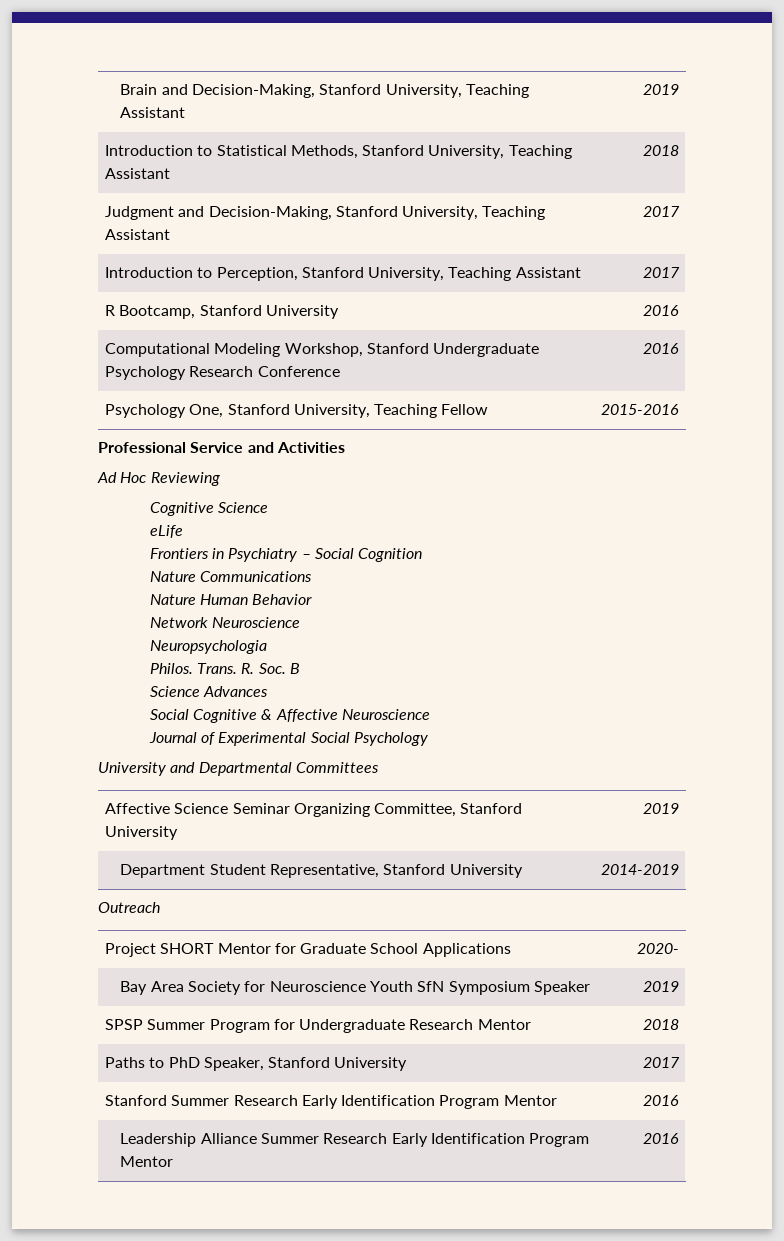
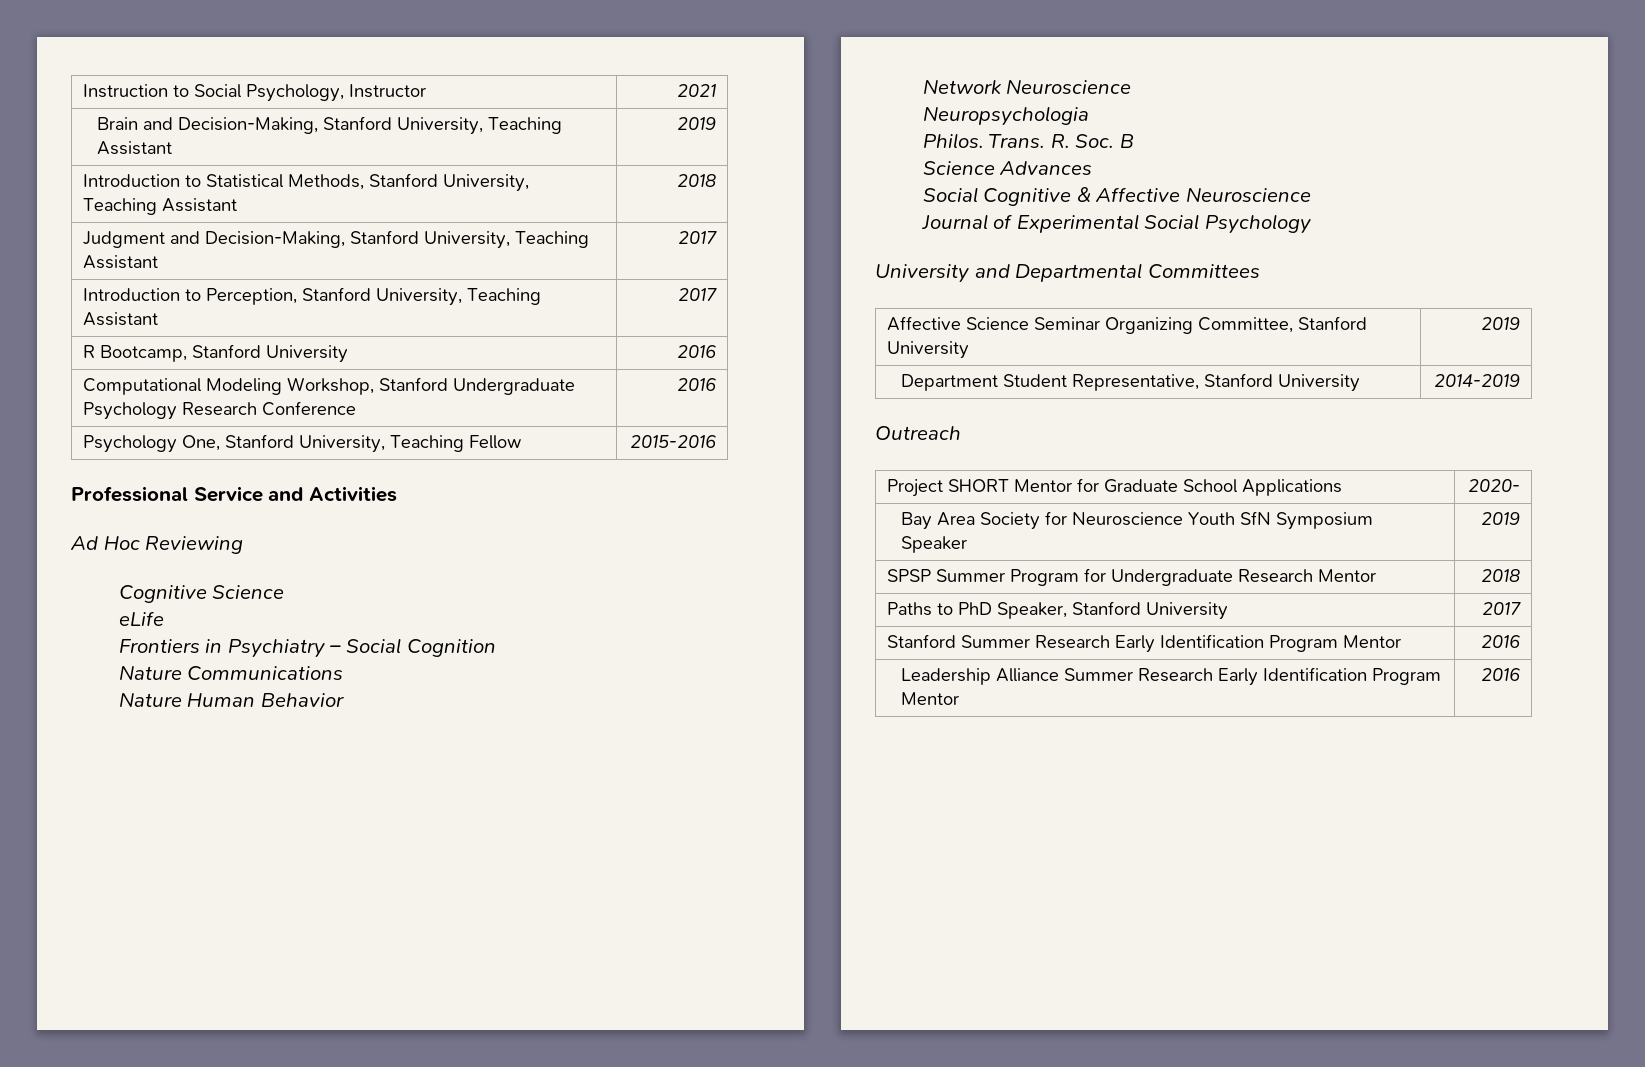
+ Instruction to Social Psychology, Instructor | 2021

